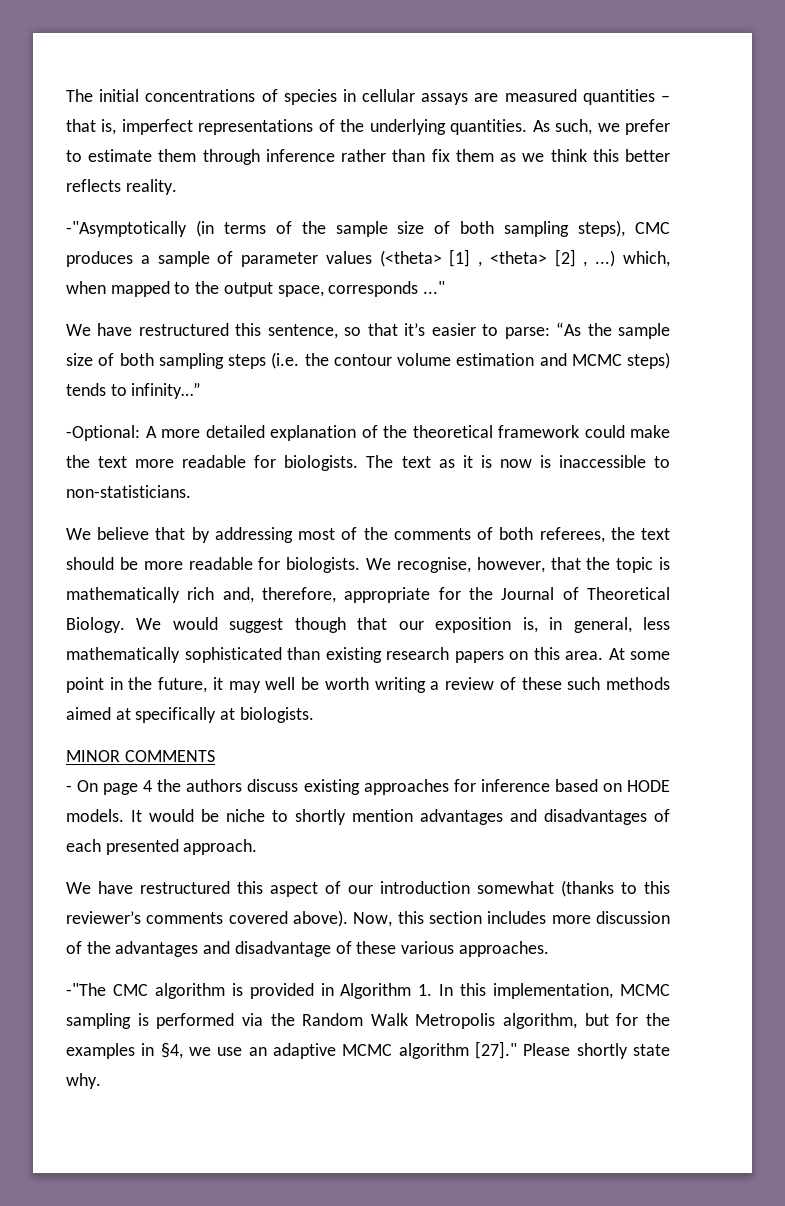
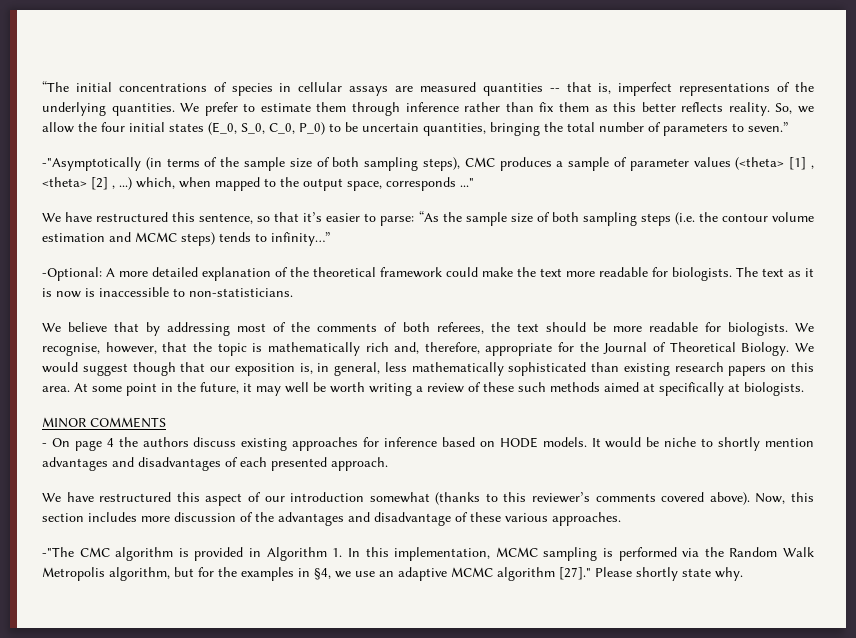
- The initial concentrations of species in cellular assays are measured quantities – that is, imperfect representations of the underlying quantities.
+ “The initial concentrations of species in cellular assays are measured quantities -- that is, imperfect representations of the underlying quantities.
- As such, we prefer to estimate them through inference rather than fix them as we think this better reflects reality.
+ We prefer to estimate them through inference rather than fix them as this better reflects reality. So, we allow the four initial states (E_0, S_0, C_0, P_0) to be uncertain quantities, bringing the total number of parameters to seven.”

